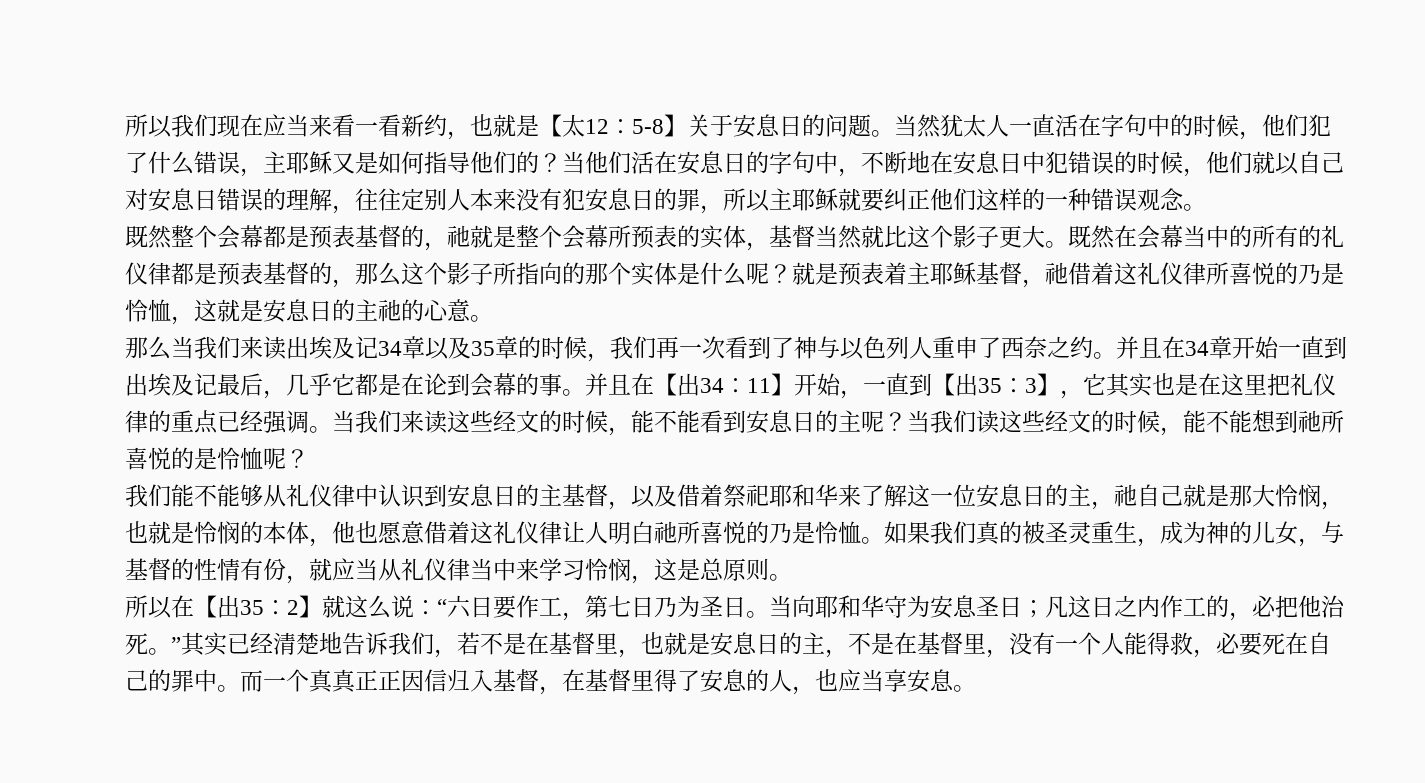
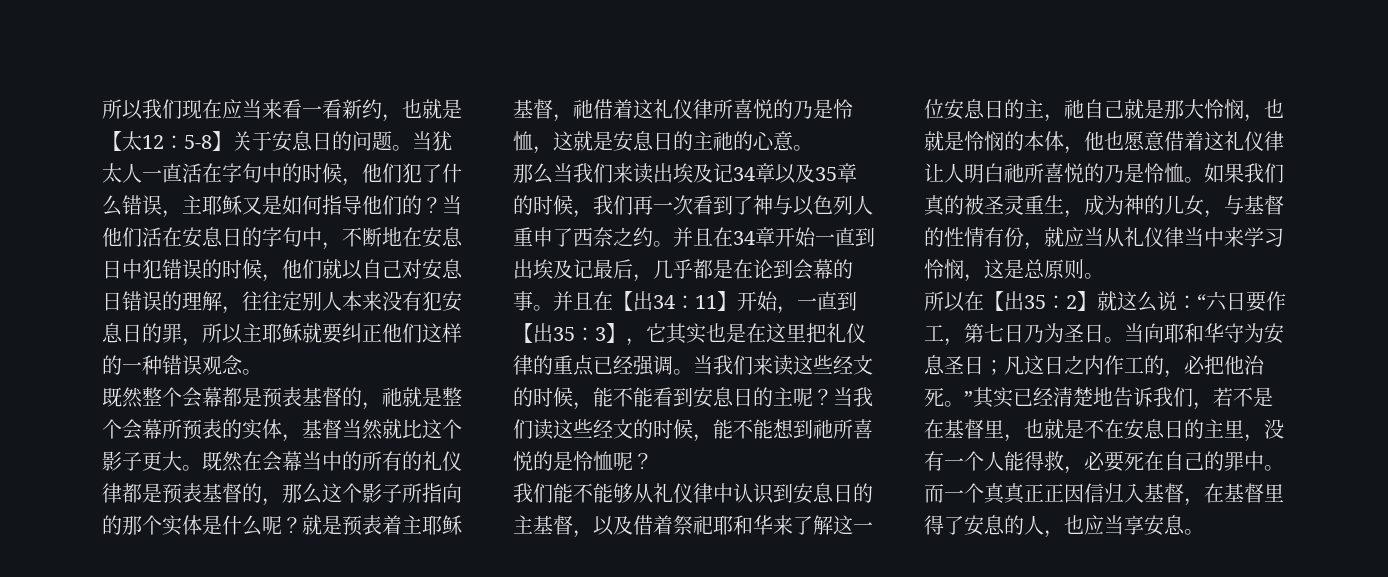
- 当然犹太人一直活在字句中的时候，他们犯了什么错误，主耶稣又是如何指导他们的？
+ 当犹太人一直活在字句中的时候，他们犯了什么错误，主耶稣又是如何指导他们的？
- 并且在34章开始一直到出埃及记最后，几乎它都是在论到会幕的事。
+ 并且在34章开始一直到出埃及记最后，几乎都是在论到会幕的事。
- 当向耶和华守为安息圣日；凡这日之内作工的，必把他治死。”其实已经清楚地告诉我们，若不是在基督里，也就是安息日的主，不是在基督里，没有一个人能得救，必要死在自己的罪中。
+ 当向耶和华守为安息圣日；凡这日之内作工的，必把他治死。”其实已经清楚地告诉我们，若不是在基督里，也就是不在安息日的主里，没有一个人能得救，必要死在自己的罪中。

